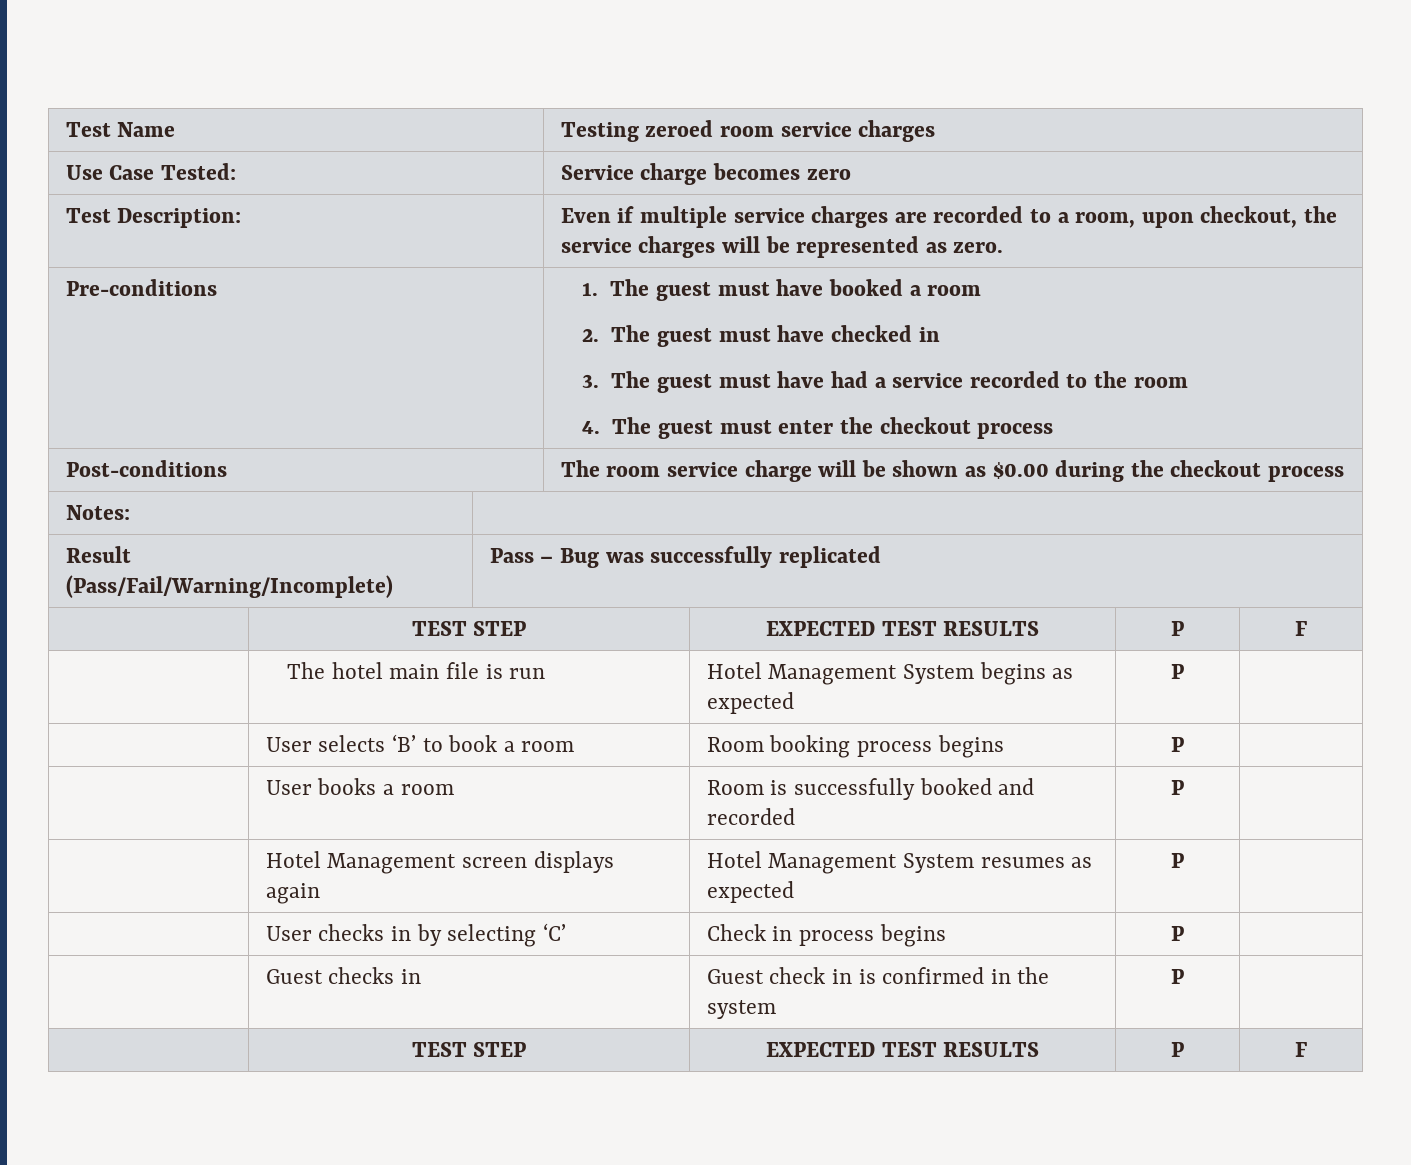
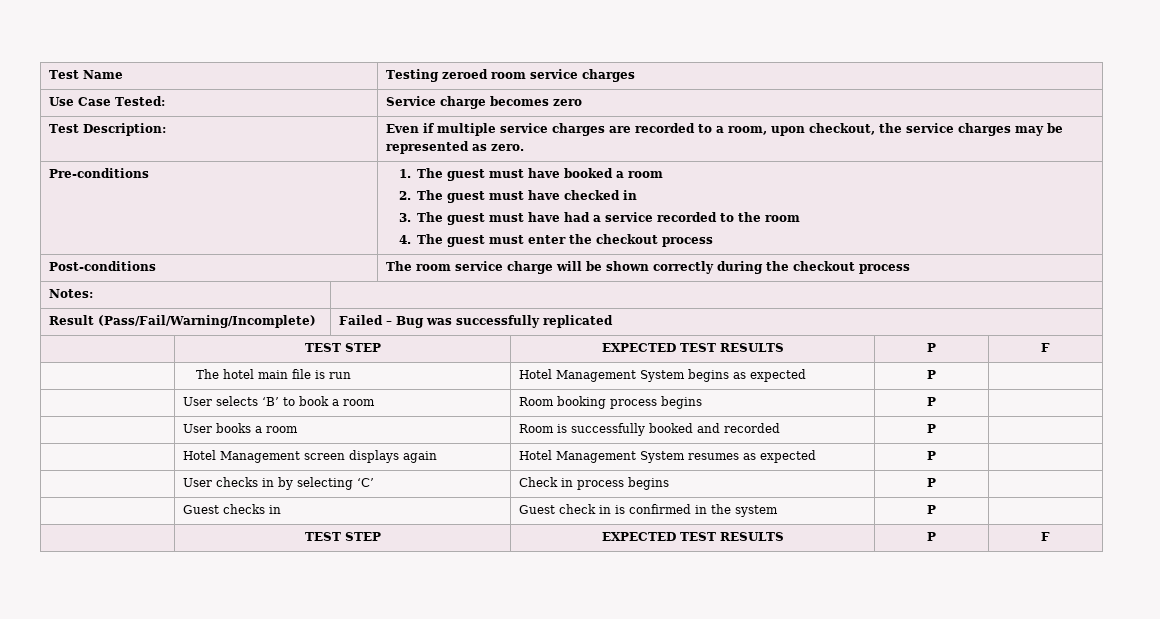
- Test Description: | Even if multiple service charges are recorded to a room, upon checkout, the service charges will be represented as zero.
+ Test Description: | Even if multiple service charges are recorded to a room, upon checkout, the service charges may be represented as zero.
- Post-conditions | The room service charge will be shown as $0.00 during the checkout process
+ Post-conditions | The room service charge will be shown correctly during the checkout process
- Result (Pass/Fail/Warning/Incomplete) | Pass – Bug was successfully replicated
+ Result (Pass/Fail/Warning/Incomplete) | Failed – Bug was successfully replicated

